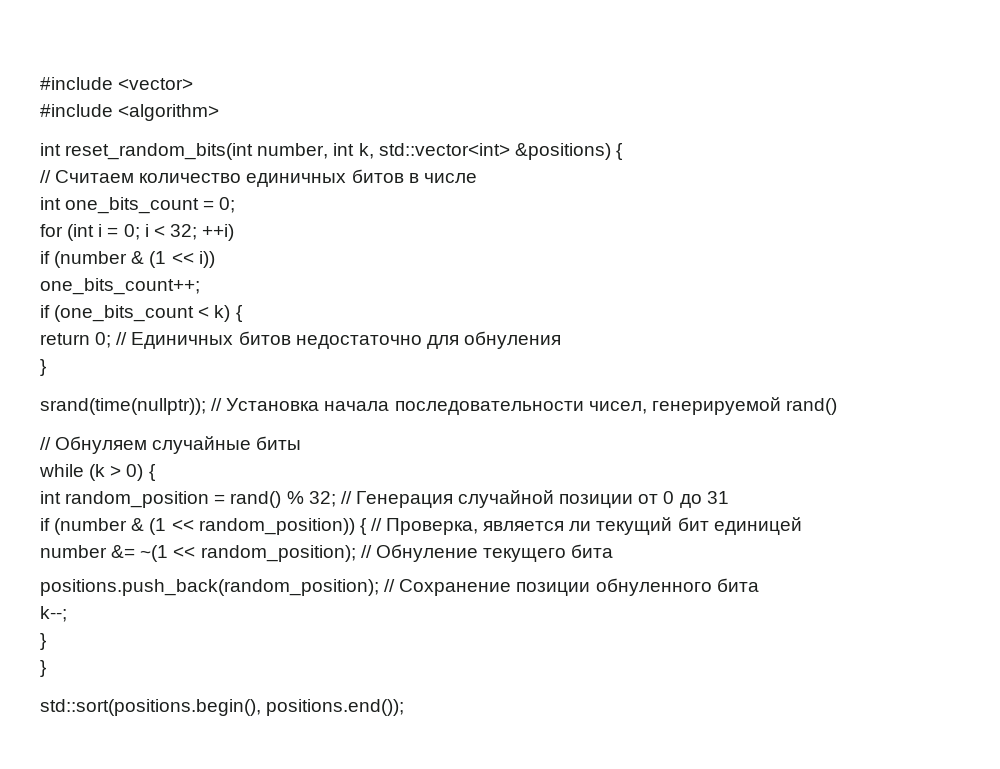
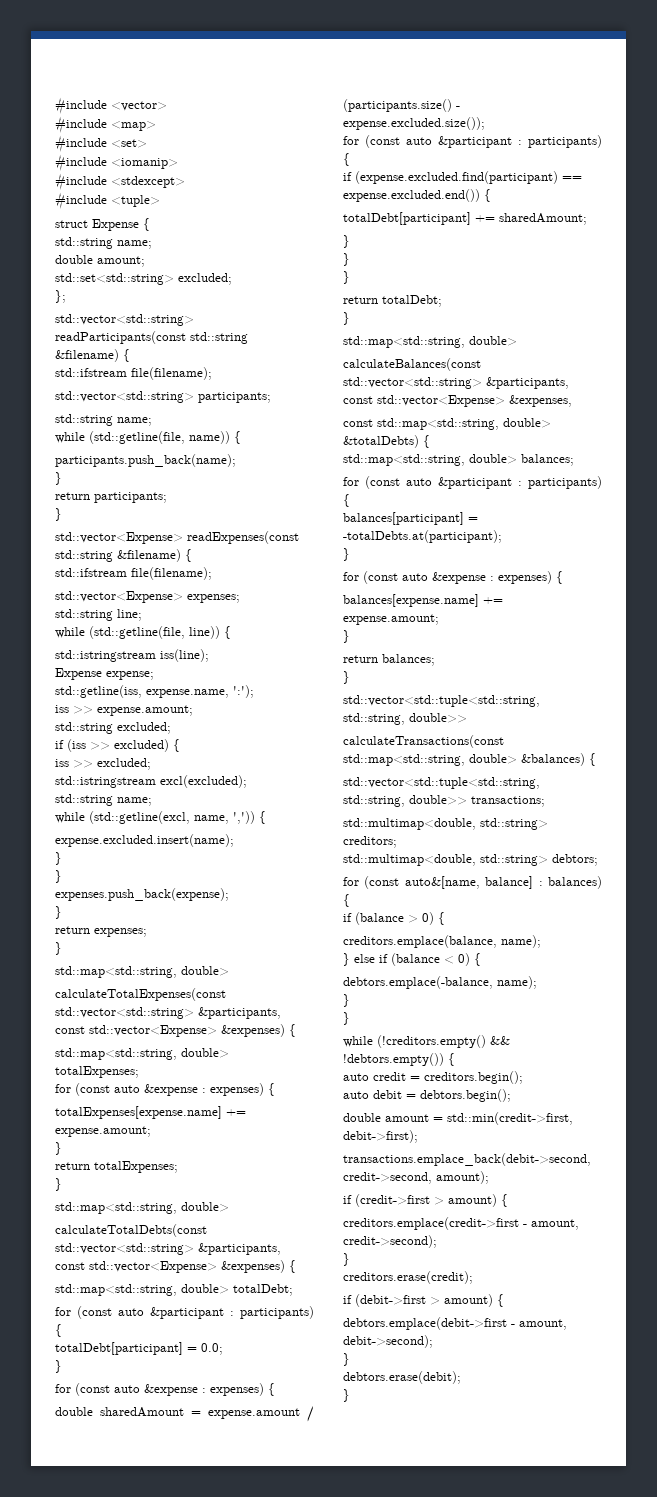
- #include <algorithm>
- int reset_random_bits(int number, int k, std::vector<int> &positions) {
- // Считаем количество единичных битов в числе
- int one_bits_count = 0;
- for (int i = 0; i < 32; ++i)
- if (number & (1 << i))
- one_bits_count++;
- if (one_bits_count < k) {
- return 0; // Единичных битов недостаточно для обнуления
+ #include <map>
+ #include <set>
+ #include <iomanip>
+ #include <stdexcept>
+ #include <tuple>
+ struct Expense {
+ std::string name;
+ double amount;
+ std::set<std::string> excluded;
+ };
+ std::vector<std::string> readParticipants(const std::string &filename) {
+ std::ifstream file(filename);
+ std::vector<std::string> participants;
+ std::string name;
+ while (std::getline(file, name)) {
+ participants.push_back(name);
  }
- srand(time(nullptr)); // Установка начала последовательности чисел, генерируемой rand()
- // Обнуляем случайные биты
- while (k > 0) {
- int random_position = rand() % 32; // Генерация случайной позиции от 0 до 31
- if (number & (1 << random_position)) { // Проверка, является ли текущий бит единицей
- number &= ~(1 << random_position); // Обнуление текущего бита
- positions.push_back(random_position); // Сохранение позиции обнуленного бита
- k--;
+ return participants;
+ }
+ std::vector<Expense> readExpenses(const std::string &filename) {
+ std::ifstream file(filename);
+ std::vector<Expense> expenses;
+ std::string line;
+ while (std::getline(file, line)) {
+ std::istringstream iss(line);
+ Expense expense;
+ std::getline(iss, expense.name, ':');
+ iss >> expense.amount;
+ std::string excluded;
+ if (iss >> excluded) {
+ iss >> excluded;
+ std::istringstream excl(excluded);
+ std::string name;
+ while (std::getline(excl, name, ',')) {
+ expense.excluded.insert(name);
  }
  }
- std::sort(positions.begin(), positions.end());
+ expenses.push_back(expense);
+ }
+ return expenses;
+ }
+ std::map<std::string, double>
+ calculateTotalExpenses(const std::vector<std::string> &participants, const std::vector<Expense> &expenses) {
+ std::map<std::string, double> totalExpenses;
+ for (const auto &expense : expenses) {
+ totalExpenses[expense.name] += expense.amount;
+ }
+ return totalExpenses;
+ }
+ std::map<std::string, double>
+ calculateTotalDebts(const std::vector<std::string> &participants, const std::vector<Expense> &expenses) {
+ std::map<std::string, double> totalDebt;
+ for (const auto &participant : participants) {
+ totalDebt[participant] = 0.0;
+ }
+ for (const auto &expense : expenses) {
+ double sharedAmount = expense.amount / (participants.size() - expense.excluded.size());
+ for (const auto &participant : participants) {
+ if (expense.excluded.find(participant) == expense.excluded.end()) {
+ totalDebt[participant] += sharedAmount;
+ }
+ }
+ }
+ return totalDebt;
+ }
+ std::map<std::string, double>
+ calculateBalances(const std::vector<std::string> &participants, const std::vector<Expense> &expenses,
+ const std::map<std::string, double> &totalDebts) {
+ std::map<std::string, double> balances;
+ for (const auto &participant : participants) {
+ balances[participant] = -totalDebts.at(participant);
+ }
+ for (const auto &expense : expenses) {
+ balances[expense.name] += expense.amount;
+ }
+ return balances;
+ }
+ std::vector<std::tuple<std::string, std::string, double>>
+ calculateTransactions(const std::map<std::string, double> &balances) {
+ std::vector<std::tuple<std::string, std::string, double>> transactions;
+ std::multimap<double, std::string> creditors;
+ std::multimap<double, std::string> debtors;
+ for (const auto&[name, balance] : balances) {
+ if (balance > 0) {
+ creditors.emplace(balance, name);
+ } else if (balance < 0) {
+ debtors.emplace(-balance, name);
+ }
+ }
+ while (!creditors.empty() && !debtors.empty()) {
+ auto credit = creditors.begin();
+ auto debit = debtors.begin();
+ double amount = std::min(credit->first, debit->first);
+ transactions.emplace_back(debit->second, credit->second, amount);
+ if (credit->first > amount) {
+ creditors.emplace(credit->first - amount, credit->second);
+ }
+ creditors.erase(credit);
+ if (debit->first > amount) {
+ debtors.emplace(debit->first - amount, debit->second);
+ }
+ debtors.erase(debit);
+ }

